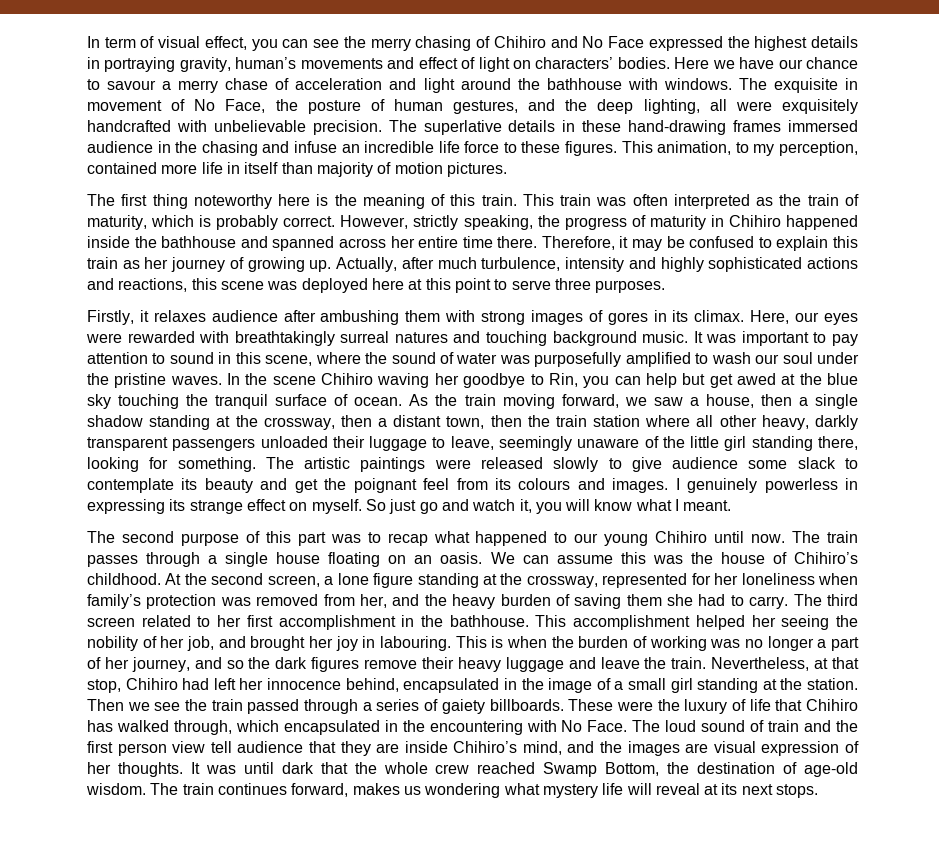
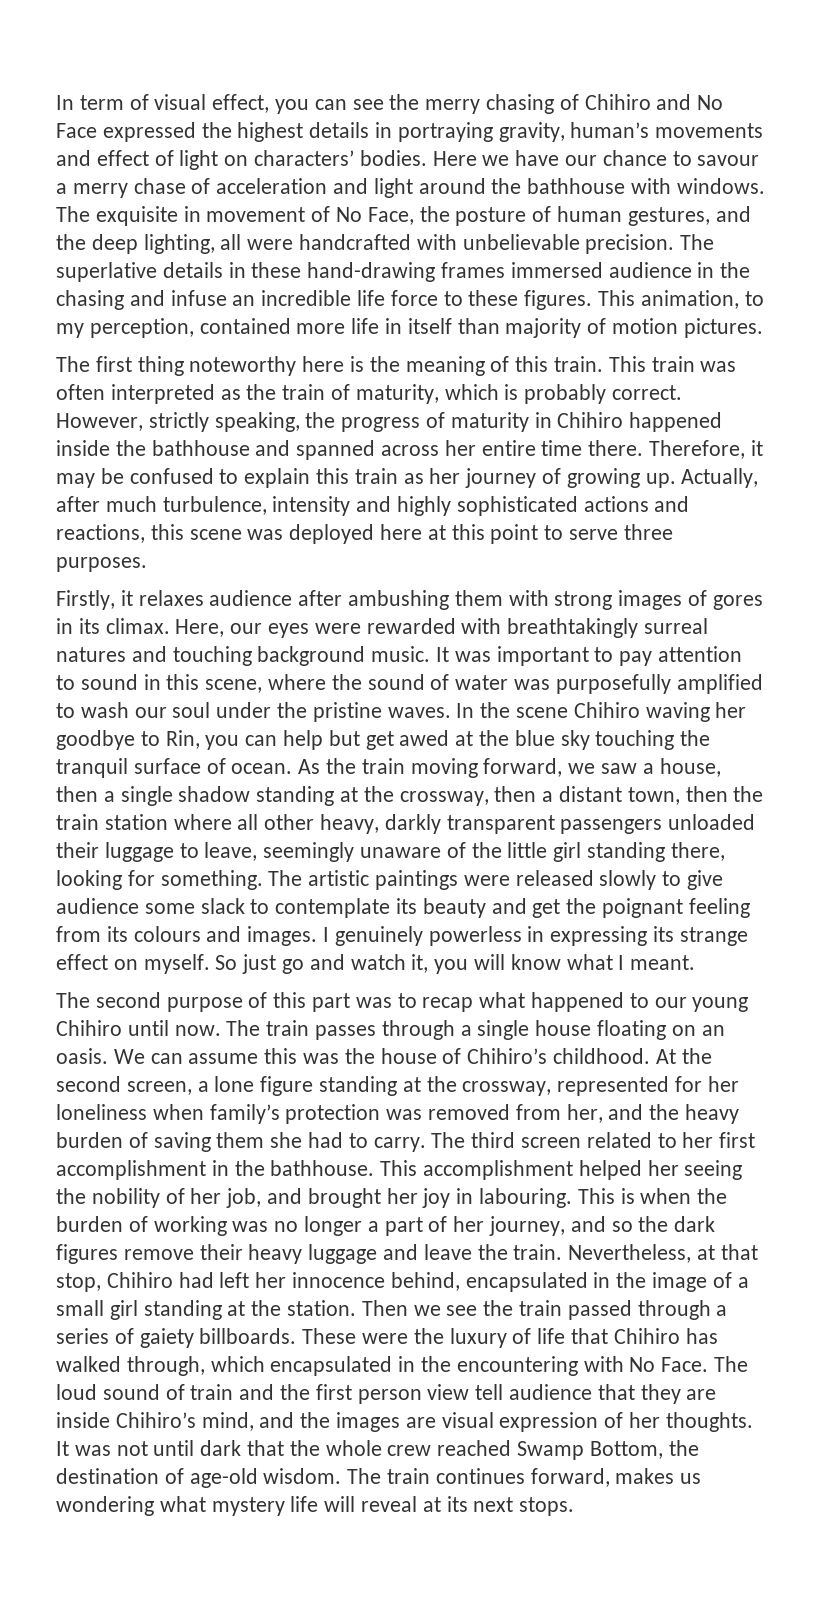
- The exquisite in movement of No Face, the posture of human gestures, and the deep lighting, all were exquisitely handcrafted with unbelievable precision.
+ The exquisite in movement of No Face, the posture of human gestures, and the deep lighting, all were handcrafted with unbelievable precision.
- The artistic paintings were released slowly to give audience some slack to contemplate its beauty and get the poignant feel from its colours and images.
+ The artistic paintings were released slowly to give audience some slack to contemplate its beauty and get the poignant feeling from its colours and images.
- It was until dark that the whole crew reached Swamp Bottom, the destination of age-old wisdom.
+ It was not until dark that the whole crew reached Swamp Bottom, the destination of age-old wisdom.

